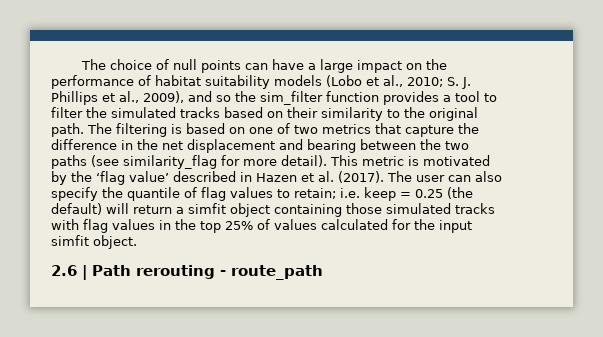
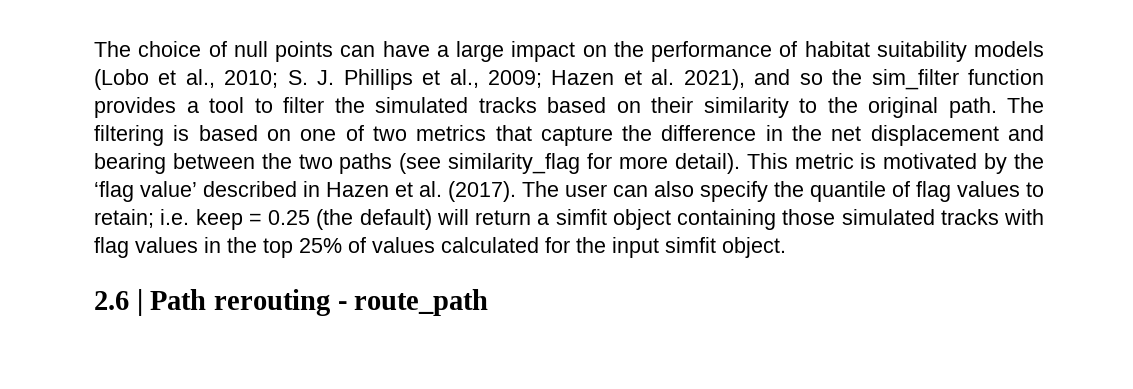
- The choice of null points can have a large impact on the performance of habitat suitability models (Lobo et al., 2010; S. J. Phillips et al., 2009), and so the sim_filter function provides a tool to filter the simulated tracks based on their similarity to the original path.
+ The choice of null points can have a large impact on the performance of habitat suitability models (Lobo et al., 2010; S. J. Phillips et al., 2009; Hazen et al. 2021), and so the sim_filter function provides a tool to filter the simulated tracks based on their similarity to the original path.

